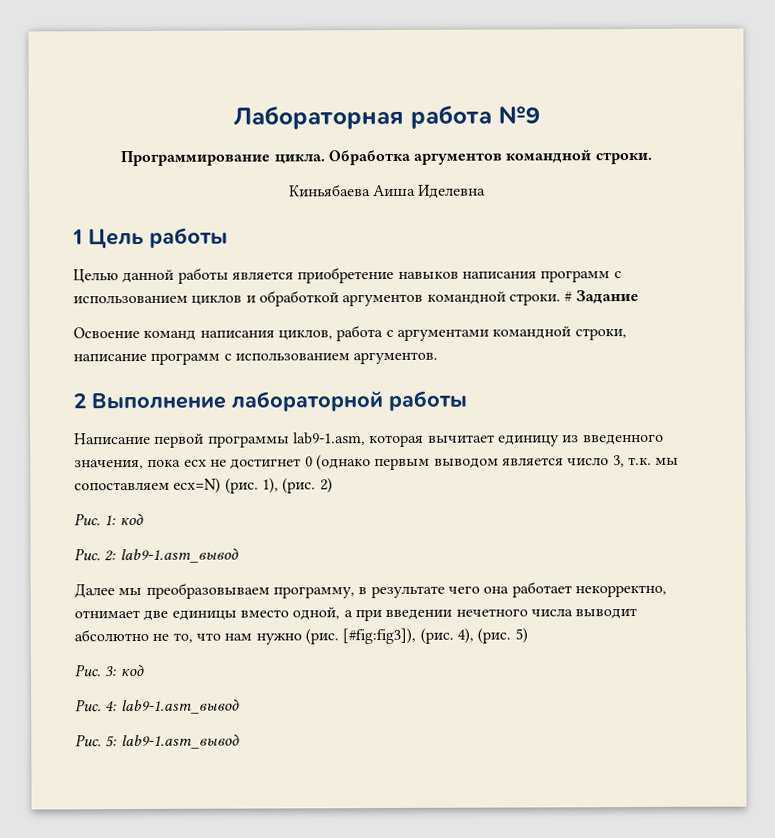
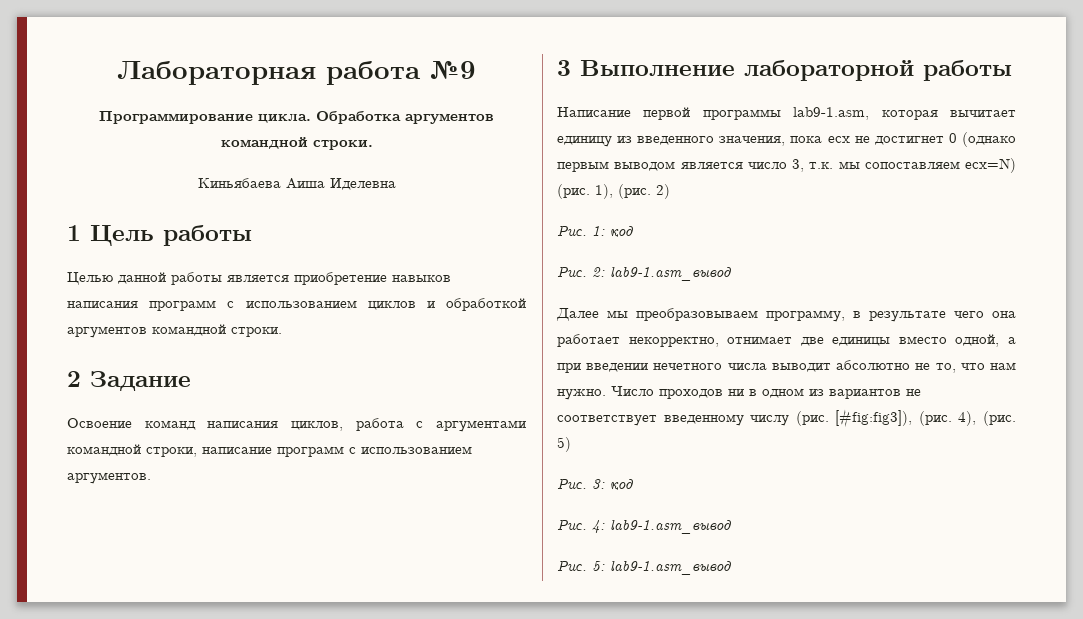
- Целью данной работы является приобретение навыков написания программ с использованием циклов и обработкой аргументов командной строки. # Задание
+ Целью данной работы является приобретение навыков написания программ с использованием циклов и обработкой аргументов командной строки.
+ 2 Задание
- 2 Выполнение лабораторной работы
+ 3 Выполнение лабораторной работы
- Далее мы преобразовываем программу, в результате чего она работает некорректно, отнимает две единицы вместо одной, а при введении нечетного числа выводит абсолютно не то, что нам нужно (рис.
+ Далее мы преобразовываем программу, в результате чего она работает некорректно, отнимает две единицы вместо одной, а при введении нечетного числа выводит абсолютно не то, что нам нужно. Число проходов ни в одном из вариантов не соответствует введенному числу (рис.

